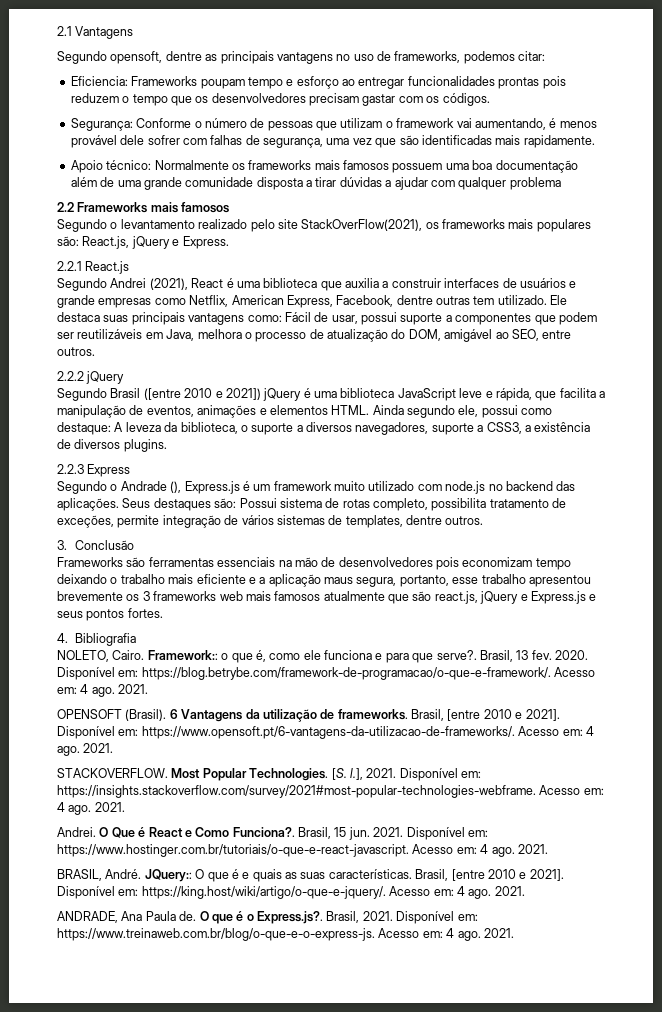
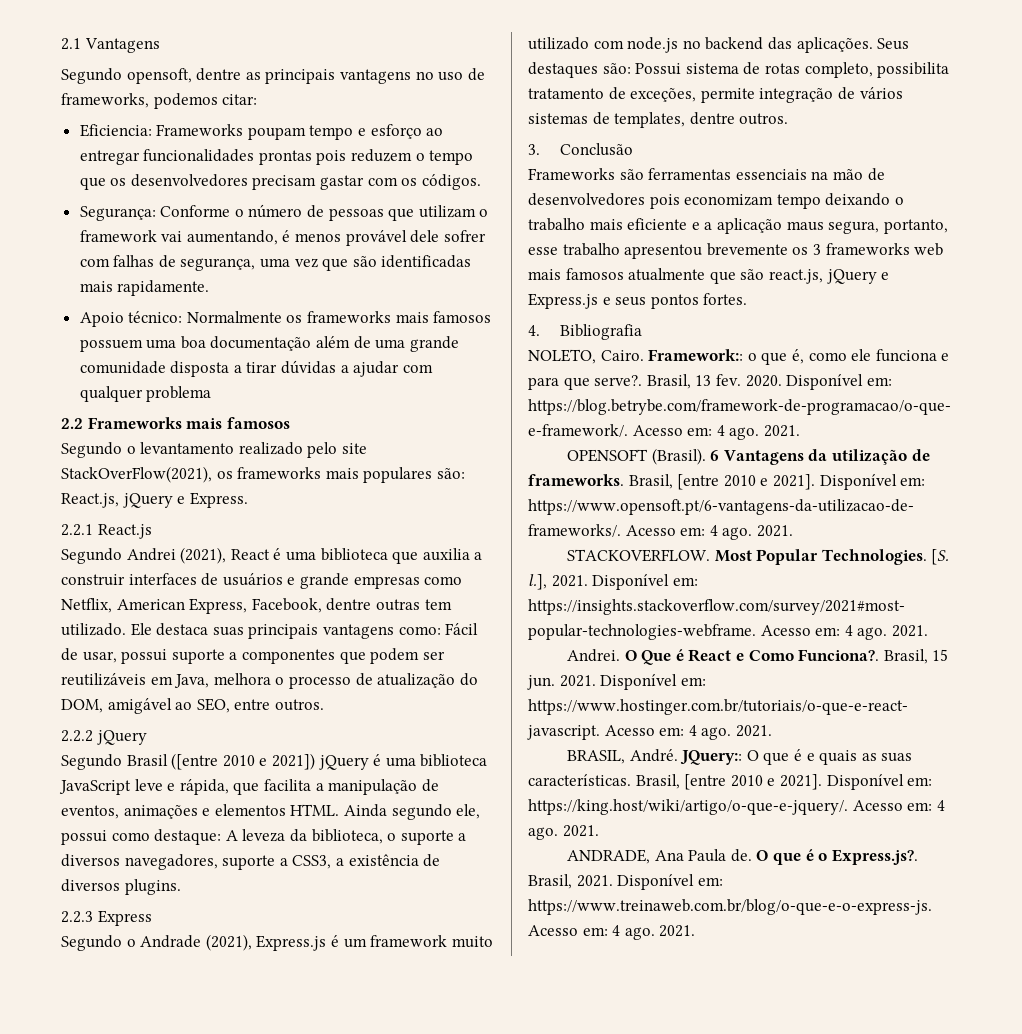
- Segundo o Andrade (), Express.js é um framework muito utilizado com node.js no backend das aplicações.
+ Segundo o Andrade (2021), Express.js é um framework muito utilizado com node.js no backend das aplicações.

